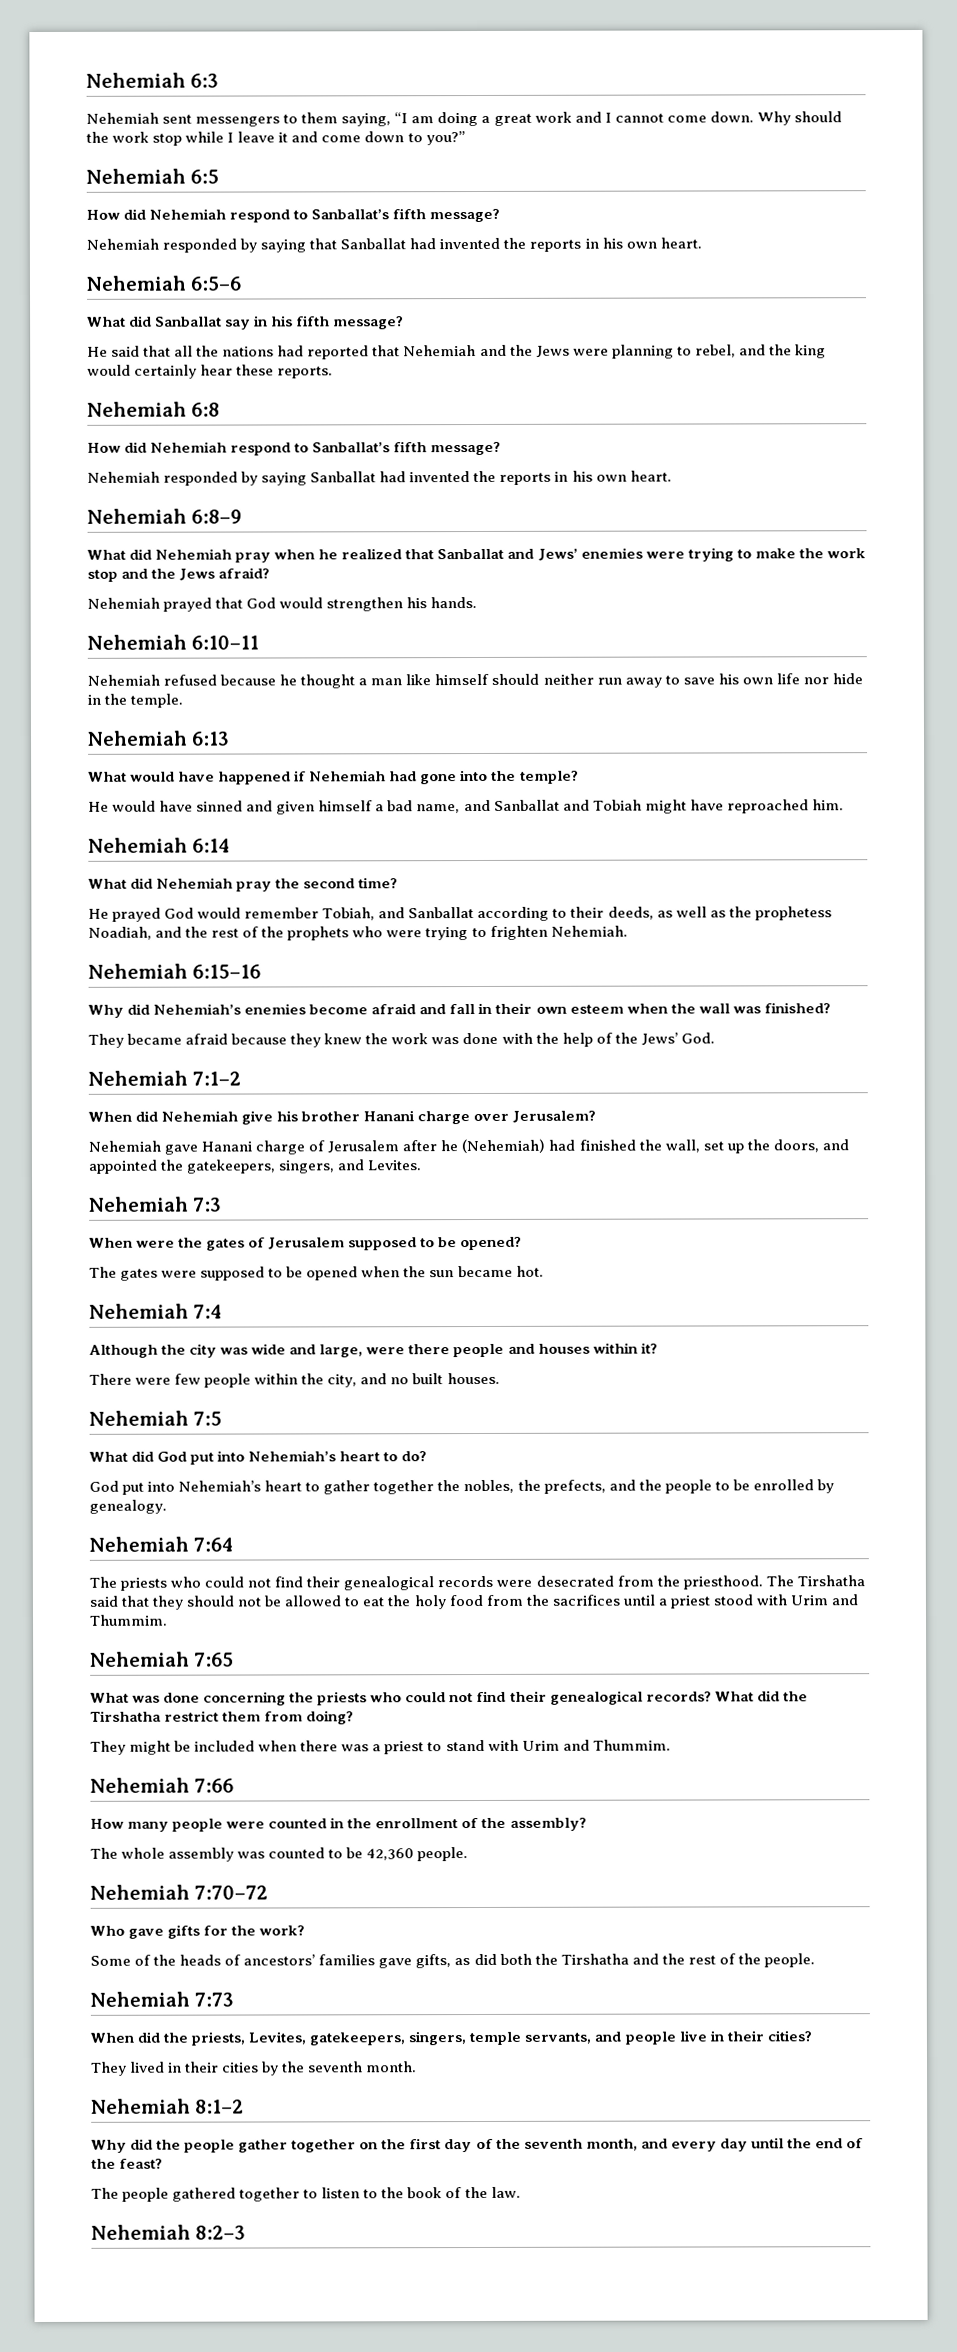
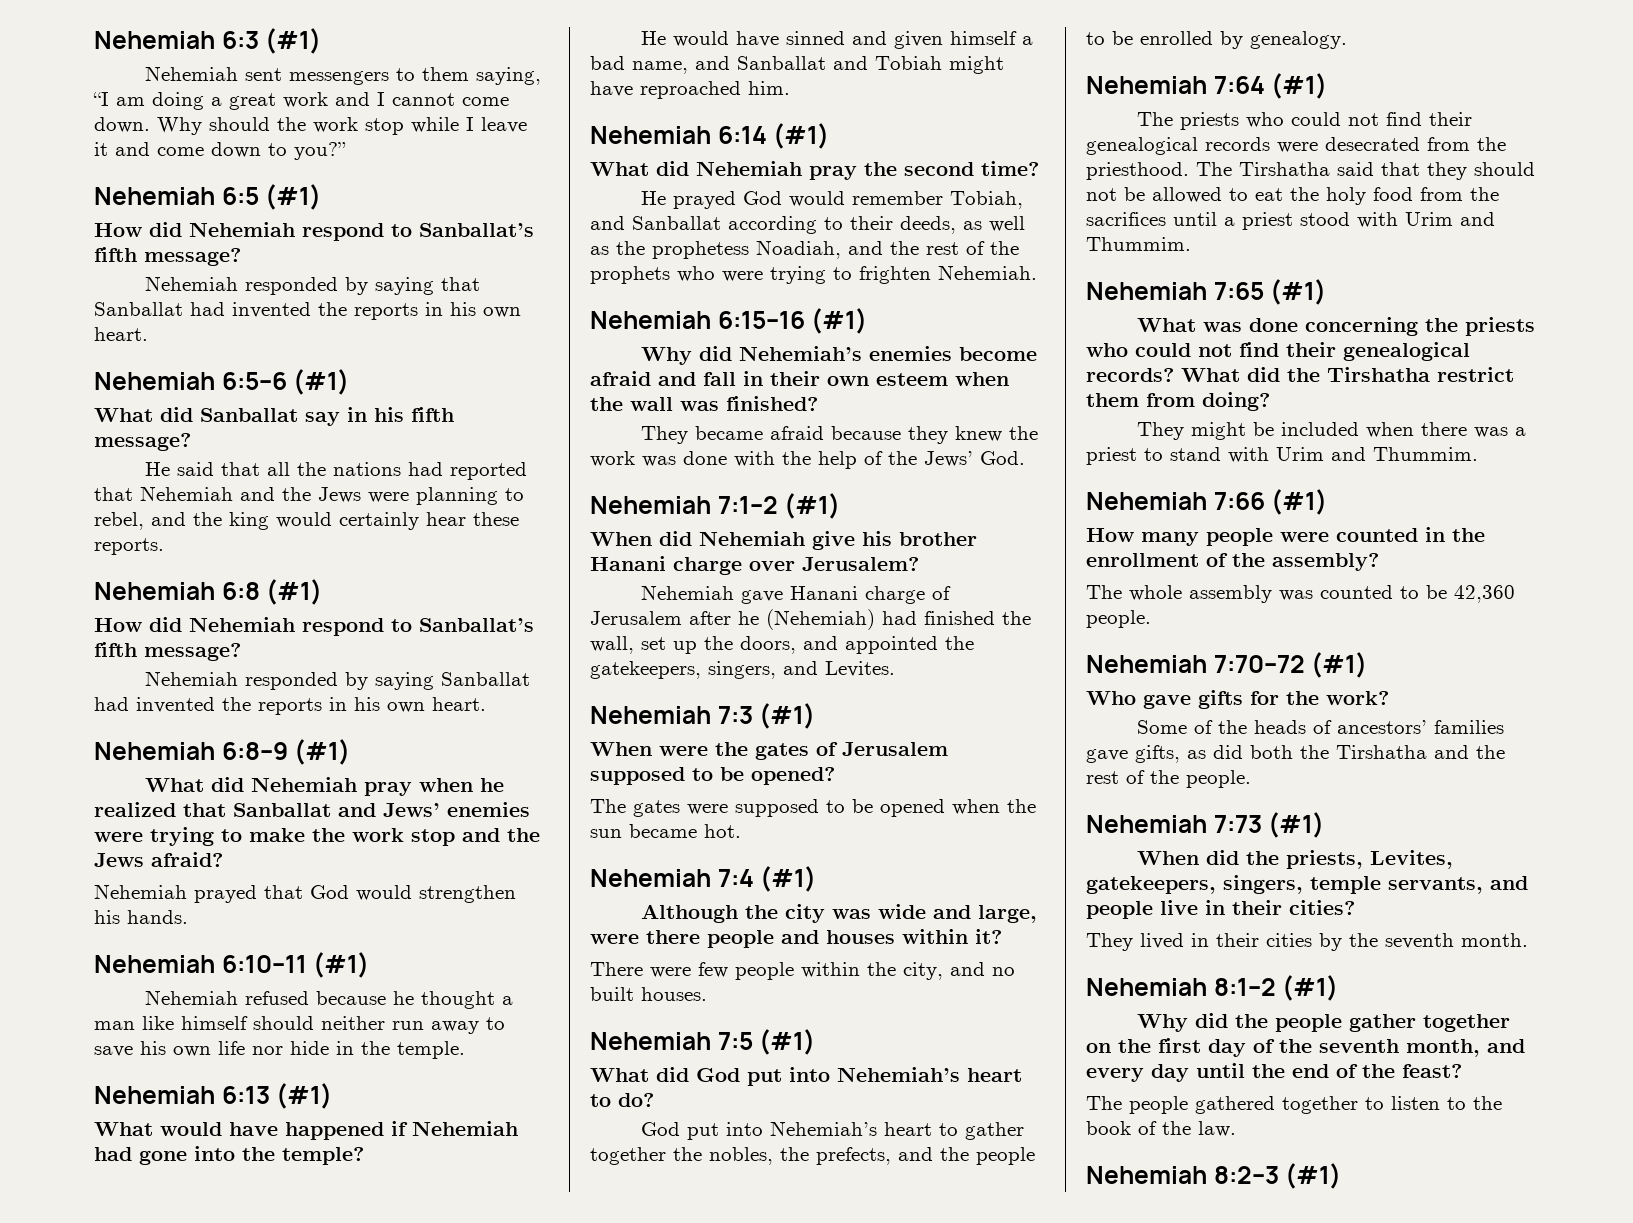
- Nehemiah 6:3
+ Nehemiah 6:3 (#1)
- Nehemiah 6:5
+ Nehemiah 6:5 (#1)
- Nehemiah 6:5–6
+ Nehemiah 6:5–6 (#1)
- Nehemiah 6:8
+ Nehemiah 6:8 (#1)
- Nehemiah 6:8–9
+ Nehemiah 6:8–9 (#1)
- Nehemiah 6:10–11
+ Nehemiah 6:10–11 (#1)
- Nehemiah 6:13
+ Nehemiah 6:13 (#1)
- Nehemiah 6:14
+ Nehemiah 6:14 (#1)
- Nehemiah 6:15–16
+ Nehemiah 6:15–16 (#1)
- Nehemiah 7:1–2
+ Nehemiah 7:1–2 (#1)
- Nehemiah 7:3
+ Nehemiah 7:3 (#1)
- Nehemiah 7:4
+ Nehemiah 7:4 (#1)
- Nehemiah 7:5
+ Nehemiah 7:5 (#1)
- Nehemiah 7:64
+ Nehemiah 7:64 (#1)
- Nehemiah 7:65
+ Nehemiah 7:65 (#1)
- Nehemiah 7:66
+ Nehemiah 7:66 (#1)
- Nehemiah 7:70–72
+ Nehemiah 7:70–72 (#1)
- Nehemiah 7:73
+ Nehemiah 7:73 (#1)
- Nehemiah 8:1–2
+ Nehemiah 8:1–2 (#1)
- Nehemiah 8:2–3
+ Nehemiah 8:2–3 (#1)

